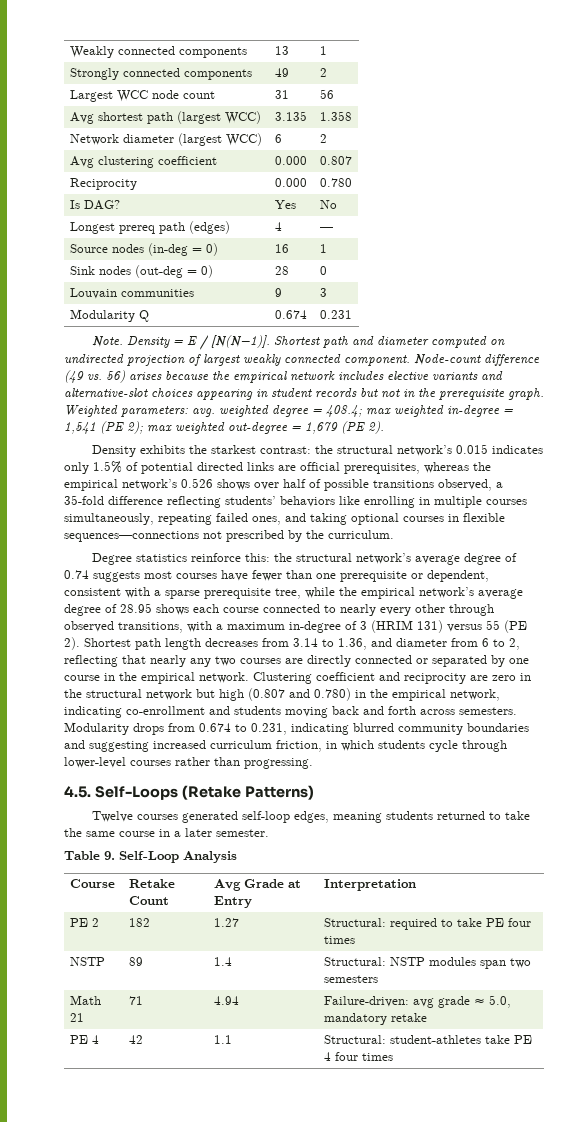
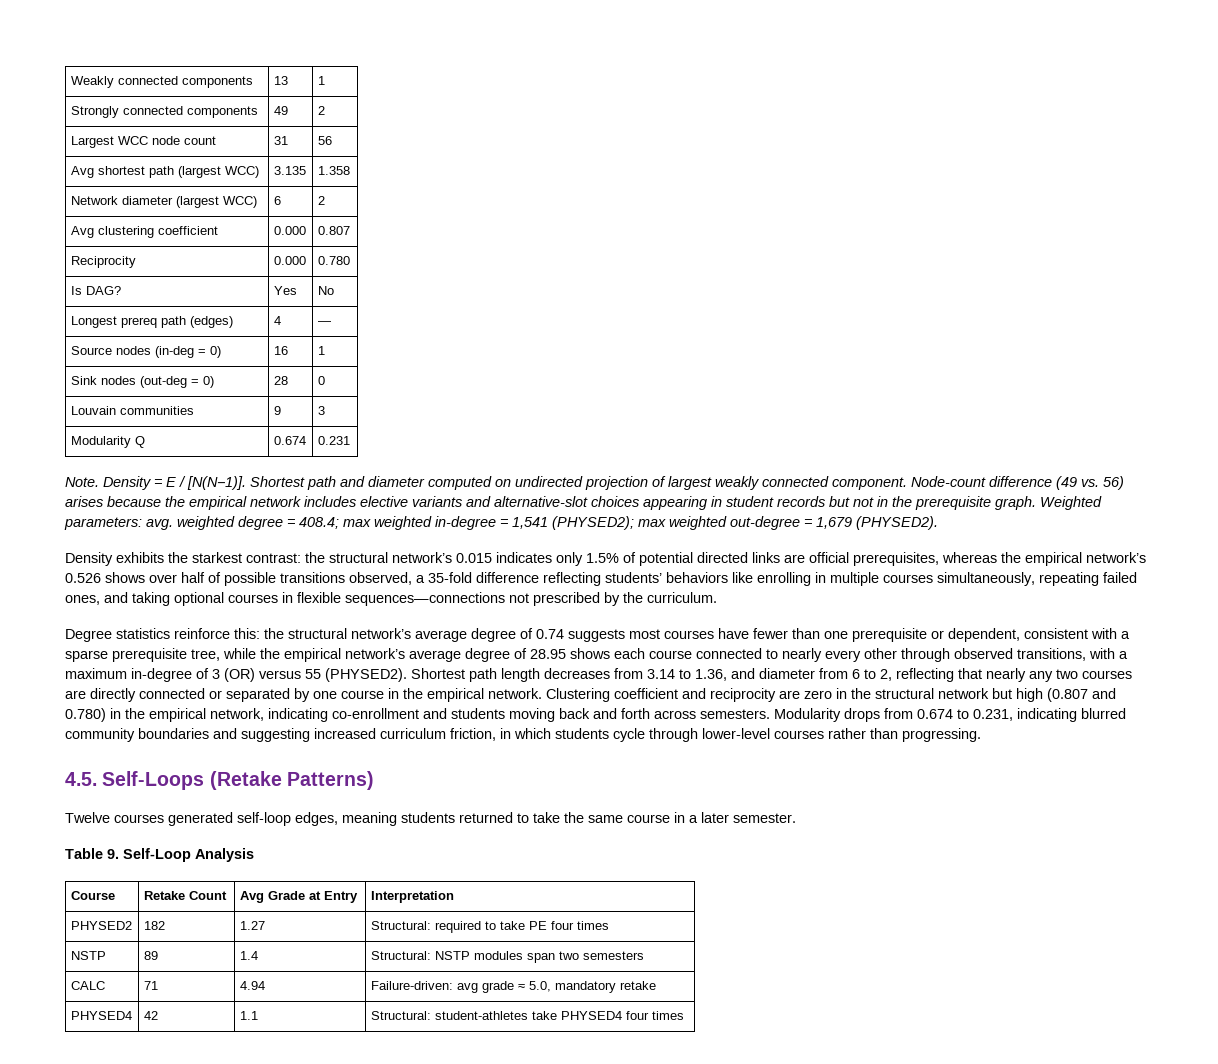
- Weighted parameters: avg. weighted degree = 408.4; max weighted in-degree = 1,541 (PE 2); max weighted out-degree = 1,679 (PE 2).
+ Weighted parameters: avg. weighted degree = 408.4; max weighted in-degree = 1,541 (PHYSED2); max weighted out-degree = 1,679 (PHYSED2).
- Degree statistics reinforce this: the structural network’s average degree of 0.74 suggests most courses have fewer than one prerequisite or dependent, consistent with a sparse prerequisite tree, while the empirical network’s average degree of 28.95 shows each course connected to nearly every other through observed transitions, with a maximum in-degree of 3 (HRIM 131) versus 55 (PE 2).
+ Degree statistics reinforce this: the structural network’s average degree of 0.74 suggests most courses have fewer than one prerequisite or dependent, consistent with a sparse prerequisite tree, while the empirical network’s average degree of 28.95 shows each course connected to nearly every other through observed transitions, with a maximum in-degree of 3 (OR) versus 55 (PHYSED2).
- PE 2 | 182 | 1.27 | Structural: required to take PE four times
+ PHYSED2 | 182 | 1.27 | Structural: required to take PE four times
- Math 21 | 71 | 4.94 | Failure-driven: avg grade ≈ 5.0, mandatory retake
+ CALC | 71 | 4.94 | Failure-driven: avg grade ≈ 5.0, mandatory retake
- PE 4 | 42 | 1.1 | Structural: student-athletes take PE 4 four times
+ PHYSED4 | 42 | 1.1 | Structural: student-athletes take PHYSED4 four times

